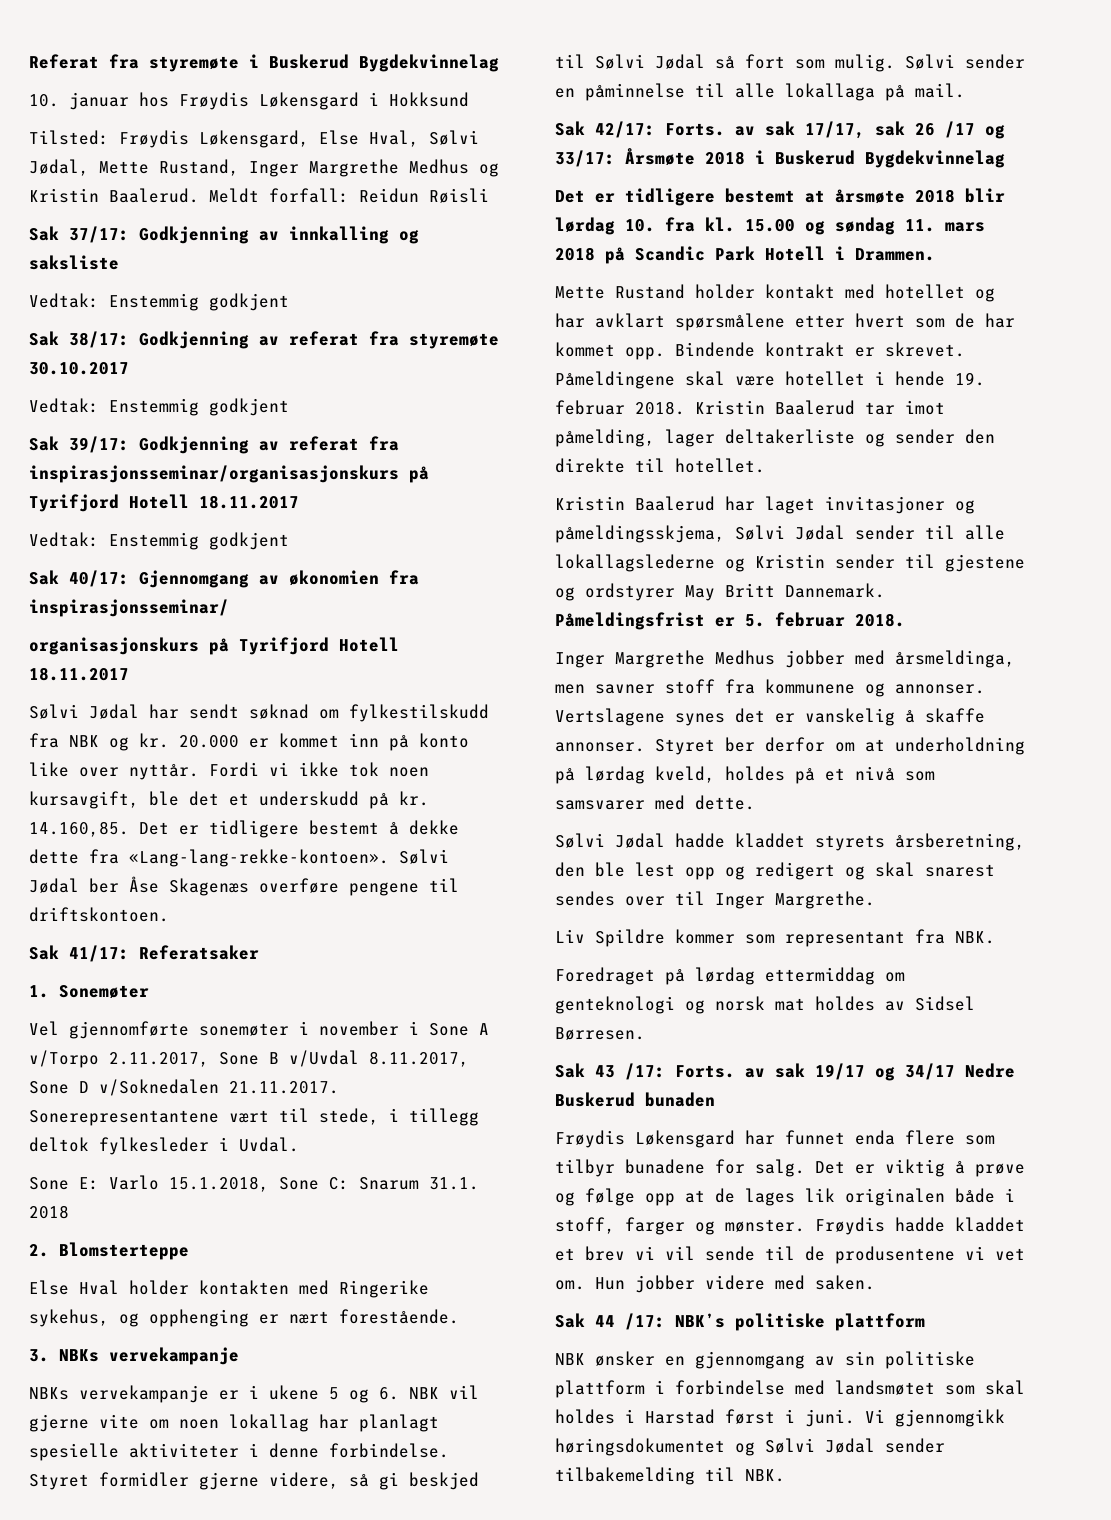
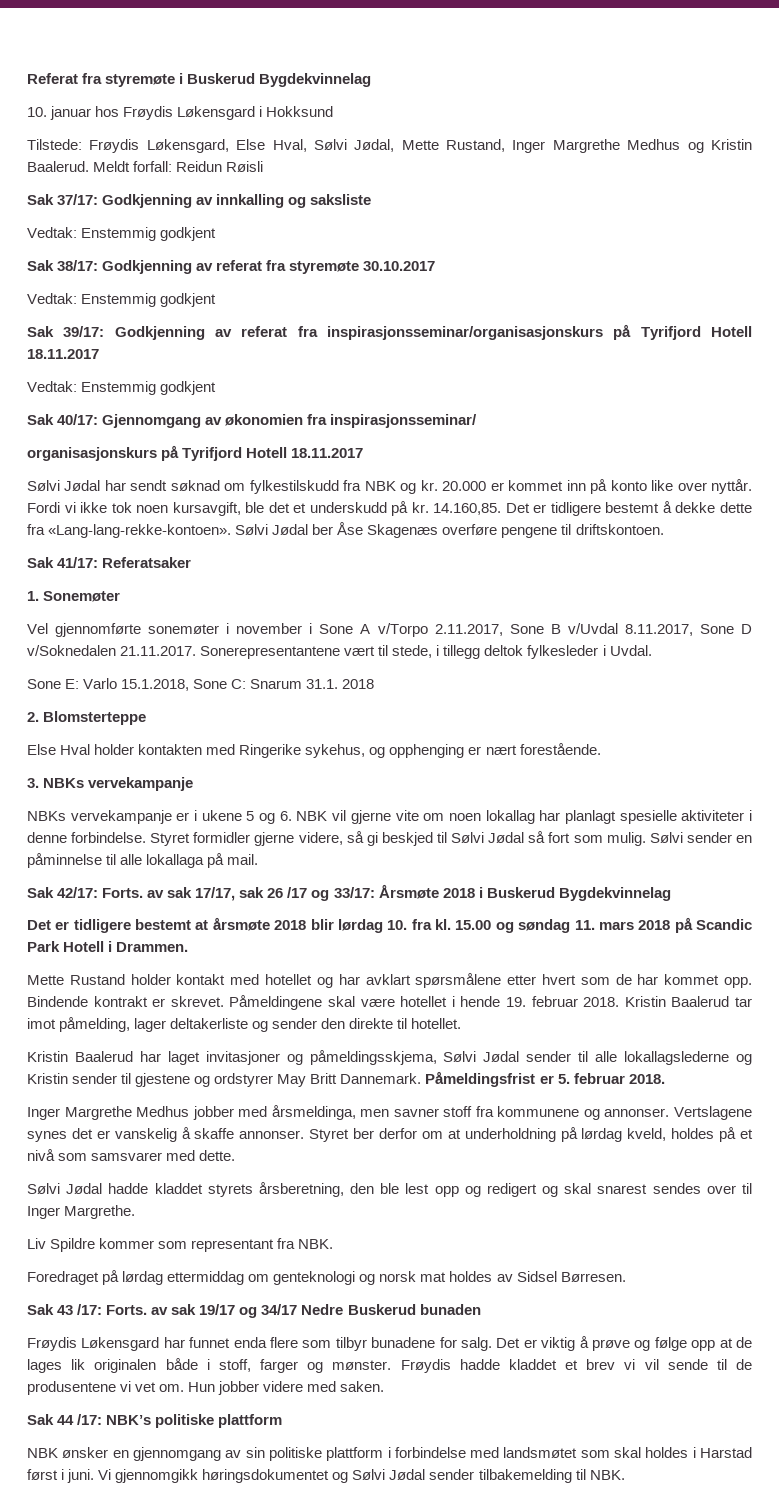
- Tilsted: Frøydis Løkensgard, Else Hval, Sølvi Jødal, Mette Rustand, Inger Margrethe Medhus og Kristin Baalerud.
+ Tilstede: Frøydis Løkensgard, Else Hval, Sølvi Jødal, Mette Rustand, Inger Margrethe Medhus og Kristin Baalerud.

